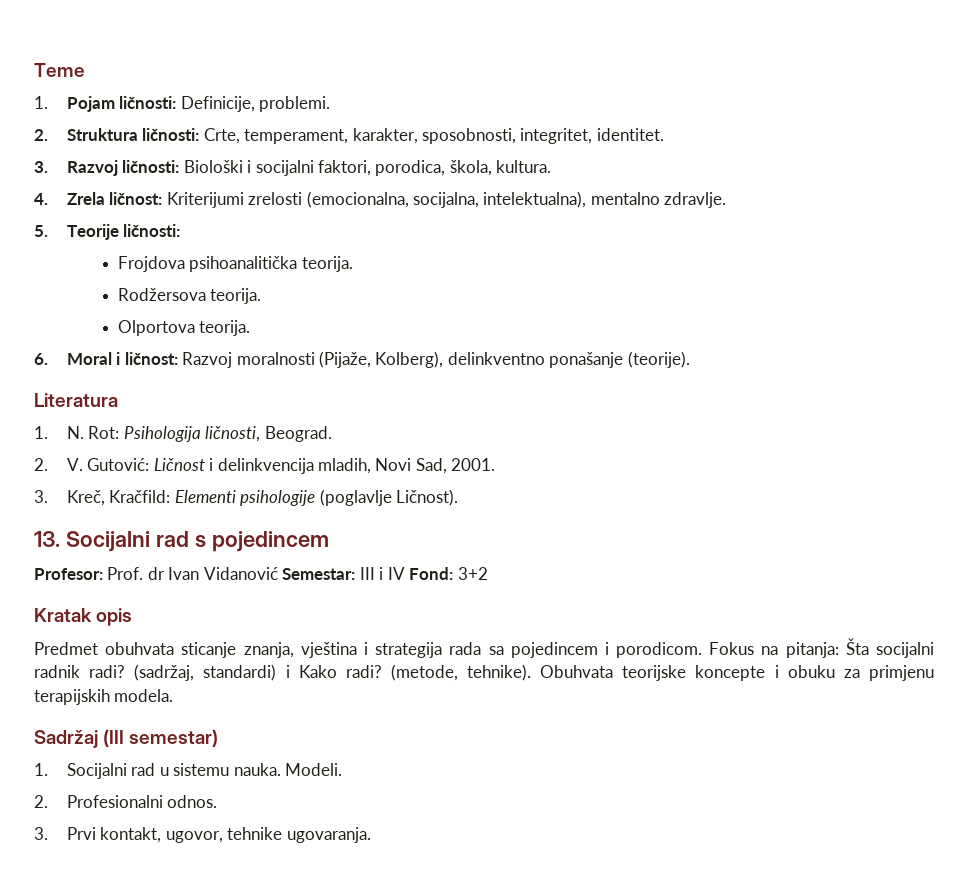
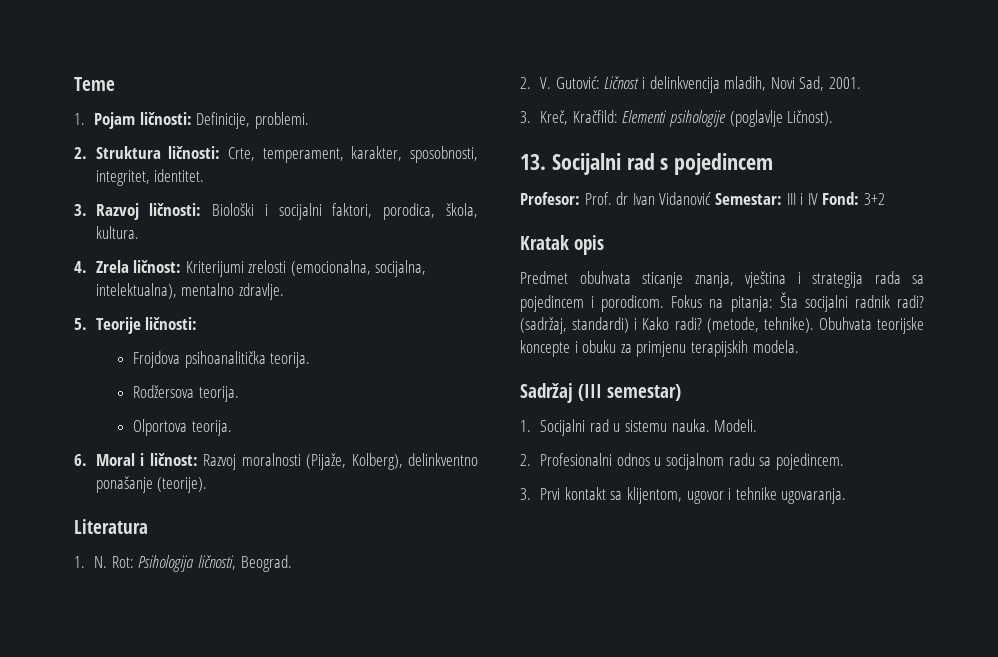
- 2. Profesionalni odnos.
- 3. Prvi kontakt, ugovor, tehnike ugovaranja.
+ 2. Profesionalni odnos u socijalnom radu sa pojedincem.
+ 3. Prvi kontakt sa klijentom, ugovor i tehnike ugovaranja.

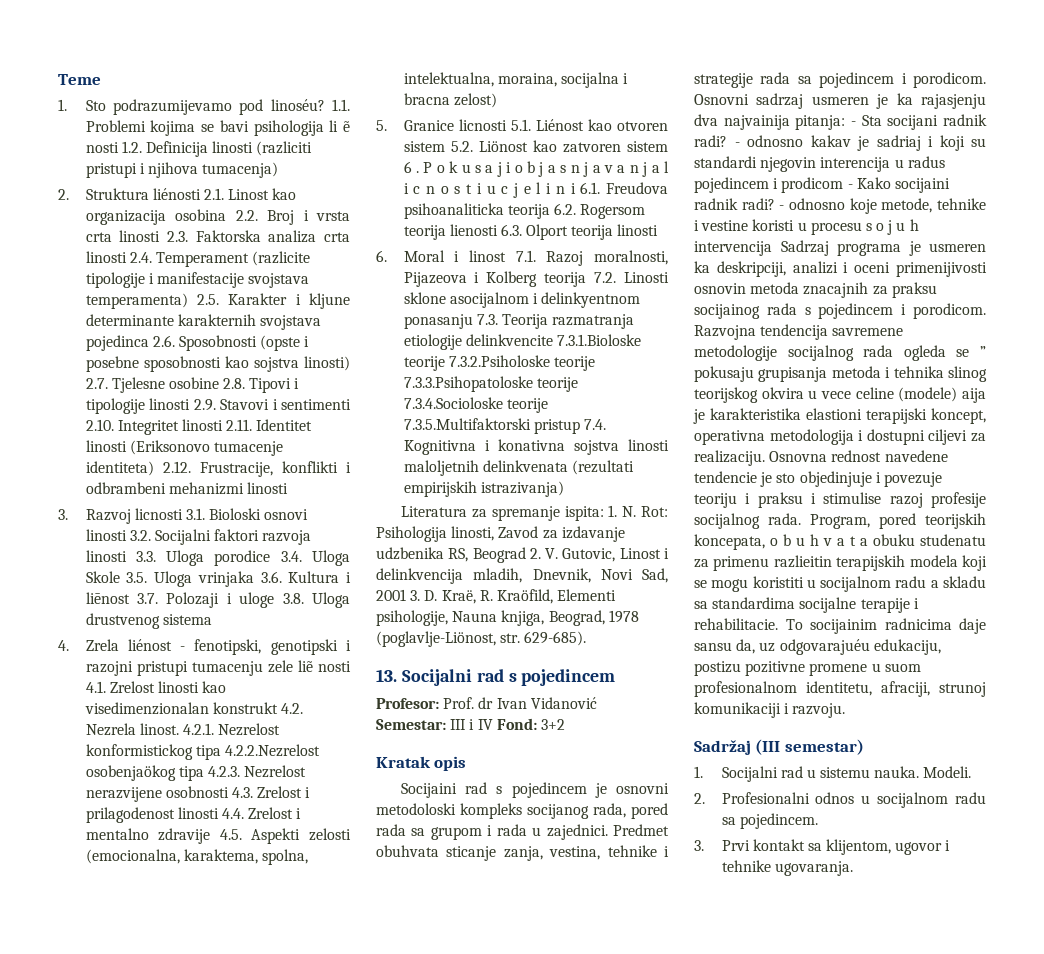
- 1. Pojam ličnosti: Definicije, problemi.
- 2. Struktura ličnosti: Crte, temperament, karakter, sposobnosti, integritet, identitet.
- 3. Razvoj ličnosti: Biološki i socijalni faktori, porodica, škola, kultura.
- 4. Zrela ličnost: Kriterijumi zrelosti (emocionalna, socijalna, intelektualna), mentalno zdravlje.
- 5. Teorije ličnosti:
- Frojdova psihoanalitička teorija.
- Rodžersova teorija.
- Olportova teorija.
- 6. Moral i ličnost: Razvoj moralnosti (Pijaže, Kolberg), delinkventno ponašanje (teorije).
- Literatura
- 1. N. Rot: Psihologija ličnosti, Beograd.
- 2. V. Gutović: Ličnost i delinkvencija mladih, Novi Sad, 2001.
- 3. Kreč, Kračfild: Elementi psihologije (poglavlje Ličnost).
+ 1. Sto podrazumijevamo pod linoséu? 1.1. Problemi kojima se bavi psihologija li ẽ nosti 1.2. Definicija linosti (razliciti pristupi i njihova tumacenja)
+ 2. Struktura liénosti 2.1. Linost kao organizacija osobina 2.2. Broj i vrsta crta linosti 2.3. Faktorska analiza crta linosti 2.4. Temperament (razlicite tipologije i manifestacije svojstava temperamenta) 2.5. Karakter i kljune determinante karakternih svojstava pojedinca 2.6. Sposobnosti (opste i posebne sposobnosti kao sojstva linosti) 2.7. Tjelesne osobine 2.8. Tipovi i tipologije linosti 2.9. Stavovi i sentimenti 2.10. Integritet linosti 2.11. Identitet linosti (Eriksonovo tumacenje identiteta) 2.12. Frustracije, konflikti i odbrambeni mehanizmi linosti
+ 3. Razvoj licnosti 3.1. Bioloski osnovi linosti 3.2. Socijalni faktori razvoja linosti 3.3. Uloga porodice 3.4. Uloga Skole 3.5. Uloga vrinjaka 3.6. Kultura i liēnost 3.7. Polozaji i uloge 3.8. Uloga drustvenog sistema
+ 4. Zrela liénost - fenotipski, genotipski i razojni pristupi tumacenju zele liẽ nosti 4.1. Zrelost linosti kao visedimenzionalan konstrukt 4.2. Nezrela linost. 4.2.1. Nezrelost konformistickog tipa 4.2.2.Nezrelost osobenjaökog tipa 4.2.3. Nezrelost nerazvijene osobnosti 4.3. Zrelost i prilagodenost linosti 4.4. Zrelost i mentalno zdravije 4.5. Aspekti zelosti (emocionalna, karaktema, spolna, intelektualna, moraina, socijalna i bracna zelost)
+ 5. Granice licnosti 5.1. Liénost kao otvoren sistem 5.2. Liönost kao zatvoren sistem 6 . P o k u s a j i o b j a s n j a v a n j a l i c n o s t i u c j e l i n i 6.1. Freudova psihoanaliticka teorija 6.2. Rogersom teorija lienosti 6.3. Olport teorija linosti
+ 6. Moral i linost 7.1. Razoj moralnosti, Pijazeova i Kolberg teorija 7.2. Linosti sklone asocijalnom i delinkyentnom ponasanju 7.3. Teorija razmatranja etiologije delinkvencite 7.3.1.Bioloske teorije 7.3.2.Psiholoske teorije 7.3.3.Psihopatoloske teorije 7.3.4.Socioloske teorije 7.3.5.Multifaktorski pristup 7.4. Kognitivna i konativna sojstva linosti maloljetnih delinkvenata (rezultati empirijskih istrazivanja)
+ Literatura za spremanje ispita: 1. N. Rot: Psihologija linosti, Zavod za izdavanje udzbenika RS, Beograd 2. V. Gutovic, Linost i delinkvencija mladih, Dnevnik, Novi Sad, 2001 3. D. Kraë, R. Kraöfild, Elementi psihologije, Nauna knjiga, Beograd, 1978 (poglavlje-Liönost, str. 629-685).
- Predmet obuhvata sticanje znanja, vještina i strategija rada sa pojedincem i porodicom.
+ Socijaini rad s pojedincem je osnovni metodoloski kompleks socijanog rada, pored rada sa grupom i rada u zajednici. Predmet obuhvata sticanje zanja, vestina, tehnike i strategije rada sa pojedincem i porodicom.
- Fokus na pitanja: Šta socijalni radnik radi? (sadržaj, standardi) i Kako radi? (metode, tehnike). Obuhvata teorijske koncepte i obuku za primjenu terapijskih modela.
+ Osnovni sadrzaj usmeren je ka rajasjenju dva najvainija pitanja: - Sta socijani radnik radi? - odnosno kakav je sadriaj i koji su standardi njegovin interencija u radus pojedincem i prodicom - Kako socijaini radnik radi? - odnosno koje metode, tehnike i vestine koristi u procesu s o j u h intervencija Sadrzaj programa je usmeren ka deskripciji, analizi i oceni primenijivosti osnovin metoda znacajnih za praksu socijainog rada s pojedincem i porodicom. Razvojna tendencija savremene metodologije socijalnog rada ogleda se ” pokusaju grupisanja metoda i tehnika slinog teorijskog okvira u vece celine (modele) aija je karakteristika elastioni terapijski koncept, operativna metodologija i dostupni ciljevi za realizaciju. Osnovna rednost navedene tendencie je sto objedinjuje i povezuje teoriju i praksu i stimulise razoj profesije socijalnog rada. Program, pored teorijskih koncepata, o b u h v a t a obuku studenatu za primenu razlieitin terapijskih modela koji se mogu koristiti u socijalnom radu a skladu sa standardima socijalne terapije i rehabilitacie. To socijainim radnicima daje sansu da, uz odgovarajuéu edukaciju, postizu pozitivne promene u suom profesionalnom identitetu, afraciji, strunoj komunikaciji i razvoju.

